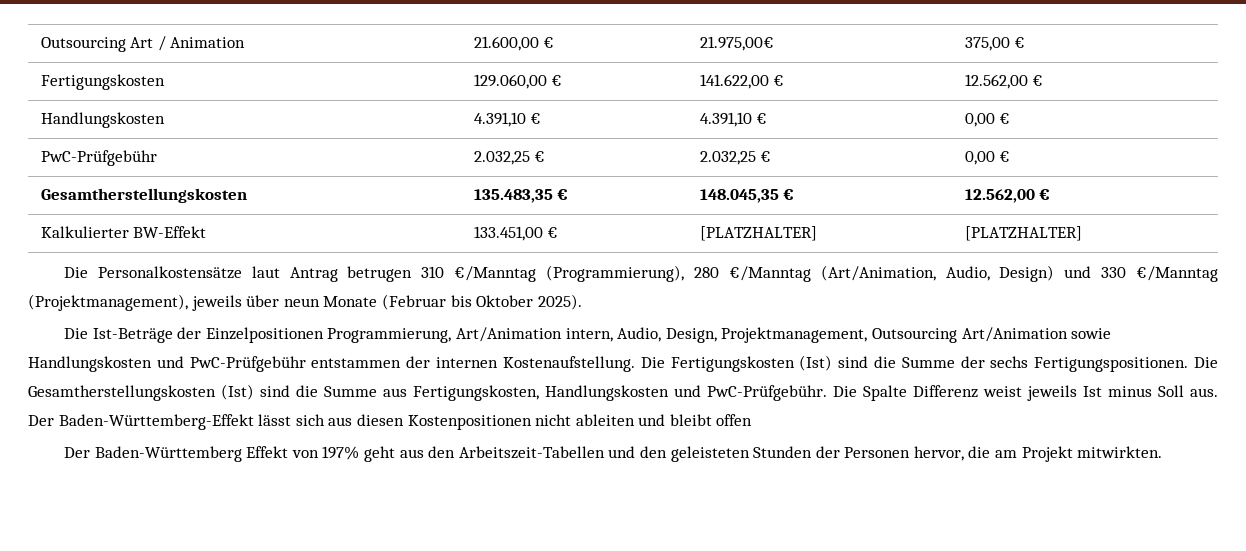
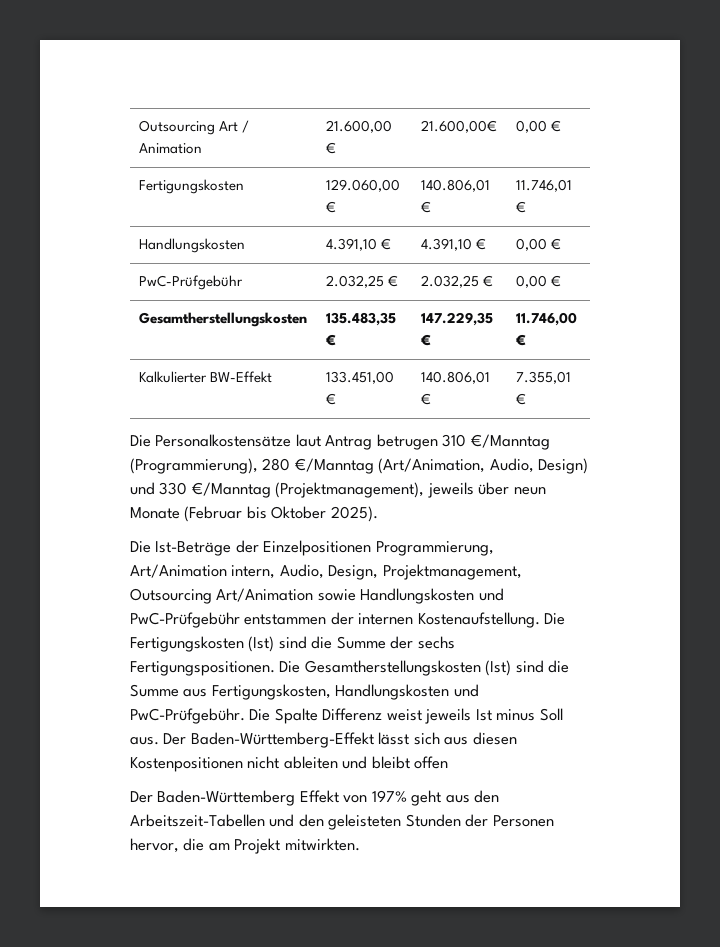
- Outsourcing Art / Animation | 21.600,00 € | 21.975,00€ | 375,00 €
+ Outsourcing Art / Animation | 21.600,00 € | 21.600,00€ | 0,00 €
- Fertigungskosten | 129.060,00 € | 141.622,00 € | 12.562,00 €
+ Fertigungskosten | 129.060,00 € | 140.806,01 € | 11.746,01 €
- Gesamtherstellungskosten | 135.483,35 € | 148.045,35 € | 12.562,00 €
+ Gesamtherstellungskosten | 135.483,35 € | 147.229,35 € | 11.746,00 €
- Kalkulierter BW-Effekt | 133.451,00 € | [PLATZHALTER] | [PLATZHALTER]
+ Kalkulierter BW-Effekt | 133.451,00 € | 140.806,01 € | 7.355,01 €

